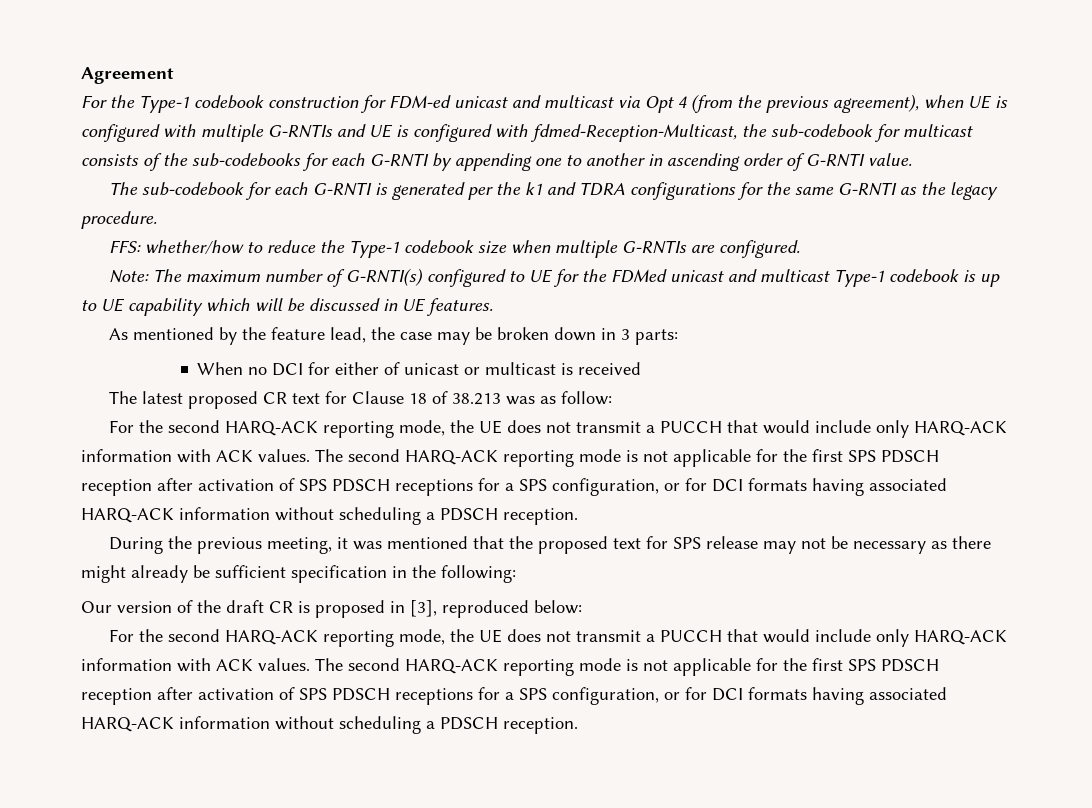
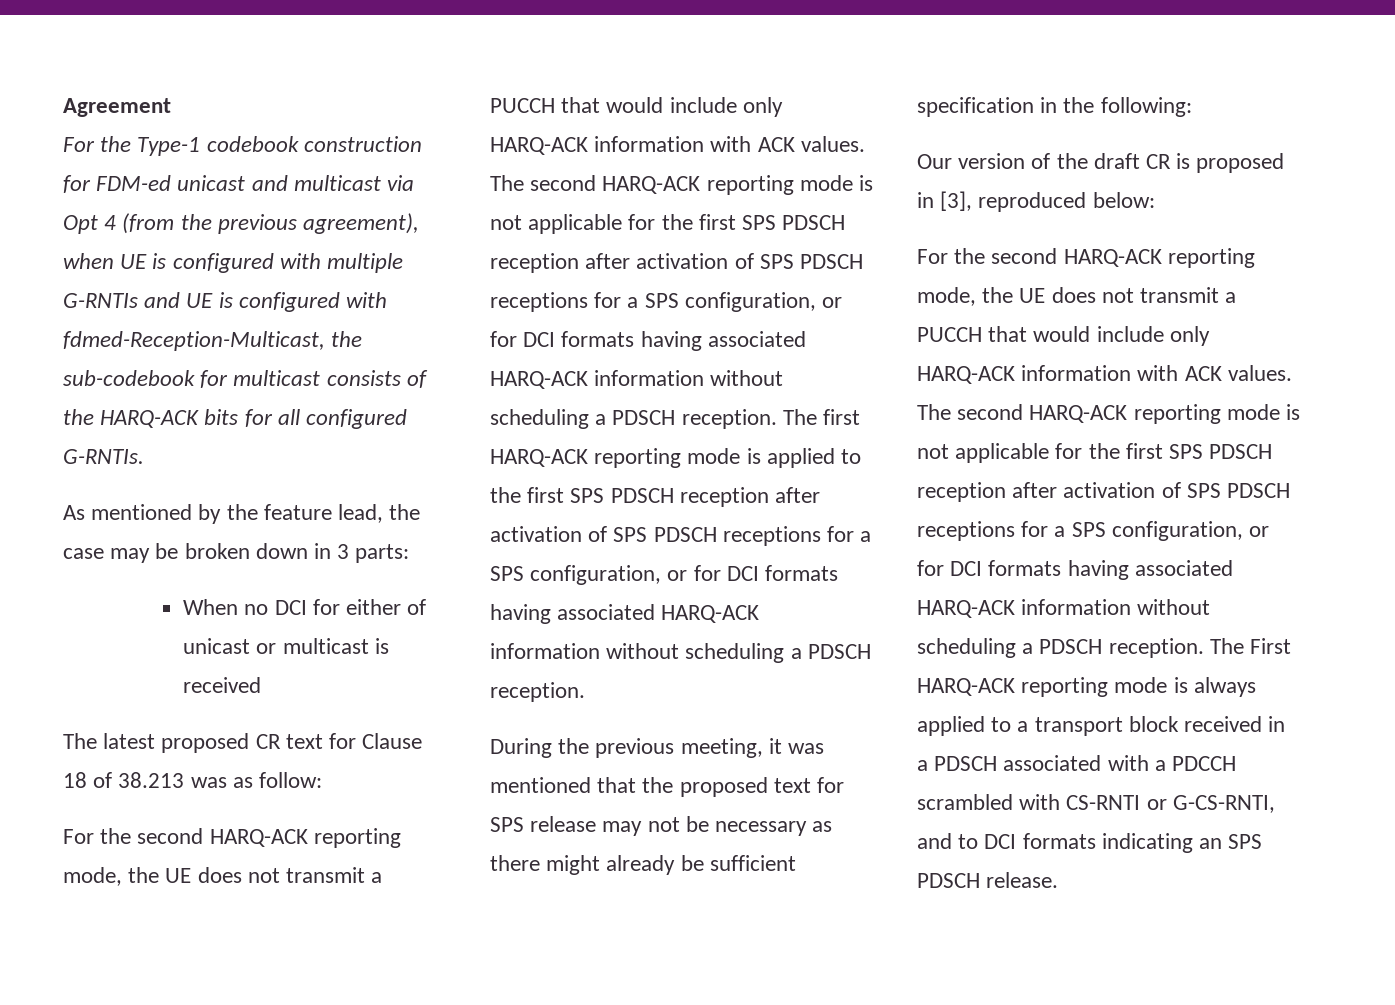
- For the Type-1 codebook construction for FDM-ed unicast and multicast via Opt 4 (from the previous agreement), when UE is configured with multiple G-RNTIs and UE is configured with fdmed-Reception-Multicast, the sub-codebook for multicast consists of the sub-codebooks for each G-RNTI by appending one to another in ascending order of G-RNTI value.
- The sub-codebook for each G-RNTI is generated per the k1 and TDRA configurations for the same G-RNTI as the legacy procedure.
- FFS: whether/how to reduce the Type-1 codebook size when multiple G-RNTIs are configured.
- Note: The maximum number of G-RNTI(s) configured to UE for the FDMed unicast and multicast Type-1 codebook is up to UE capability which will be discussed in UE features.
+ For the Type-1 codebook construction for FDM-ed unicast and multicast via Opt 4 (from the previous agreement), when UE is configured with multiple G-RNTIs and UE is configured with fdmed-Reception-Multicast, the sub-codebook for multicast consists of the HARQ-ACK bits for all configured G-RNTIs.
+ The first HARQ-ACK reporting mode is applied to the first SPS PDSCH reception after activation of SPS PDSCH receptions for a SPS configuration, or for DCI formats having associated HARQ-ACK information without scheduling a PDSCH reception.
+ The First HARQ-ACK reporting mode is always applied to a transport block received in a PDSCH associated with a PDCCH scrambled with CS-RNTI or G-CS-RNTI, and to DCI formats indicating an SPS PDSCH release.

